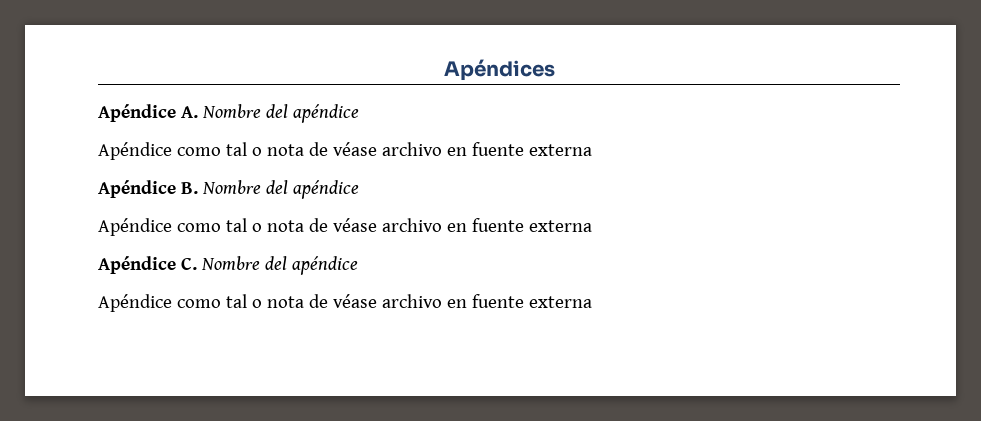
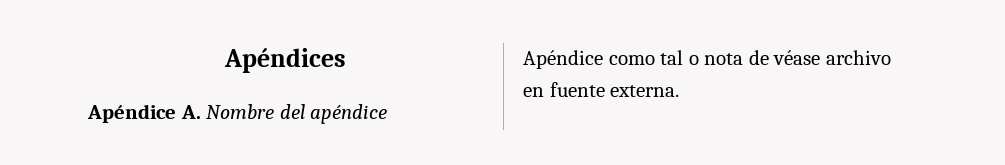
  Apéndice A. Nombre del apéndice
- Apéndice como tal o nota de véase archivo en fuente externa
- Apéndice B. Nombre del apéndice
- Apéndice como tal o nota de véase archivo en fuente externa
- Apéndice C. Nombre del apéndice
- Apéndice como tal o nota de véase archivo en fuente externa
+ Apéndice como tal o nota de véase archivo en fuente externa.

